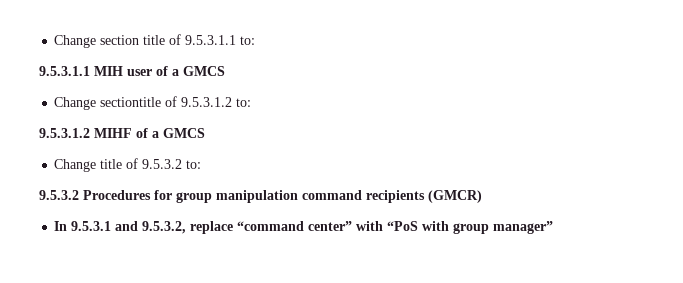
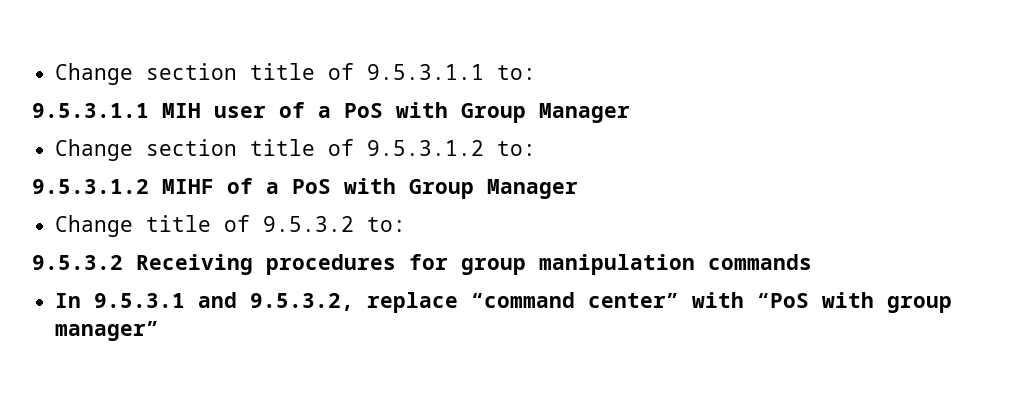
- 9.5.3.1.1 MIH user of a GMCS
- Change sectiontitle of 9.5.3.1.2 to:
+ 9.5.3.1.1 MIH user of a PoS with Group Manager
+ Change section title of 9.5.3.1.2 to:
- 9.5.3.1.2 MIHF of a GMCS
+ 9.5.3.1.2 MIHF of a PoS with Group Manager
- 9.5.3.2 Procedures for group manipulation command recipients (GMCR)
+ 9.5.3.2 Receiving procedures for group manipulation commands

